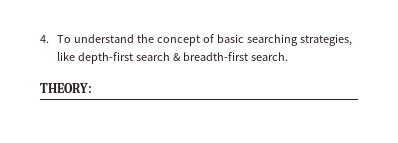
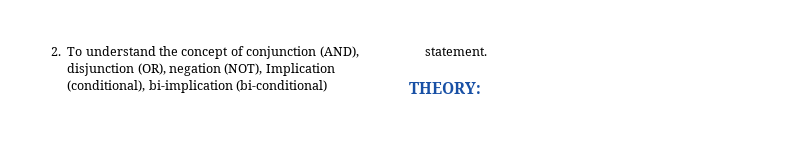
- 4. To understand the concept of basic searching strategies, like depth-first search & breadth-first search.
+ 2. To understand the concept of conjunction (AND), disjunction (OR), negation (NOT), Implication (conditional), bi-implication (bi-conditional) statement.

